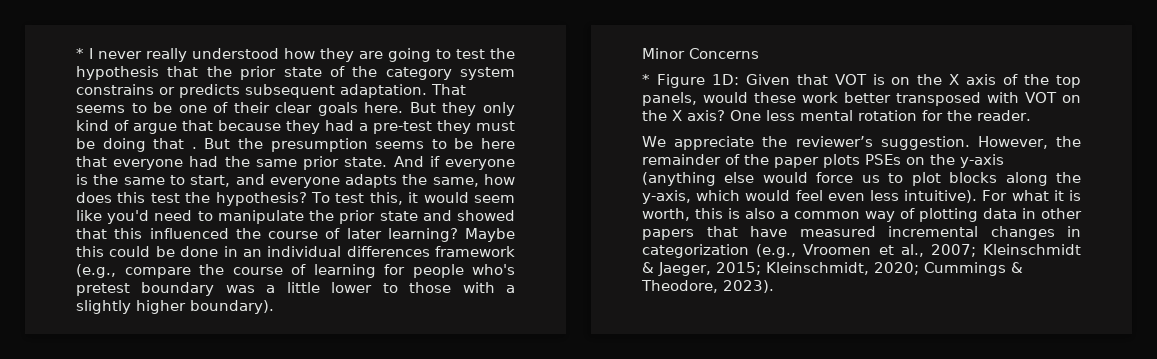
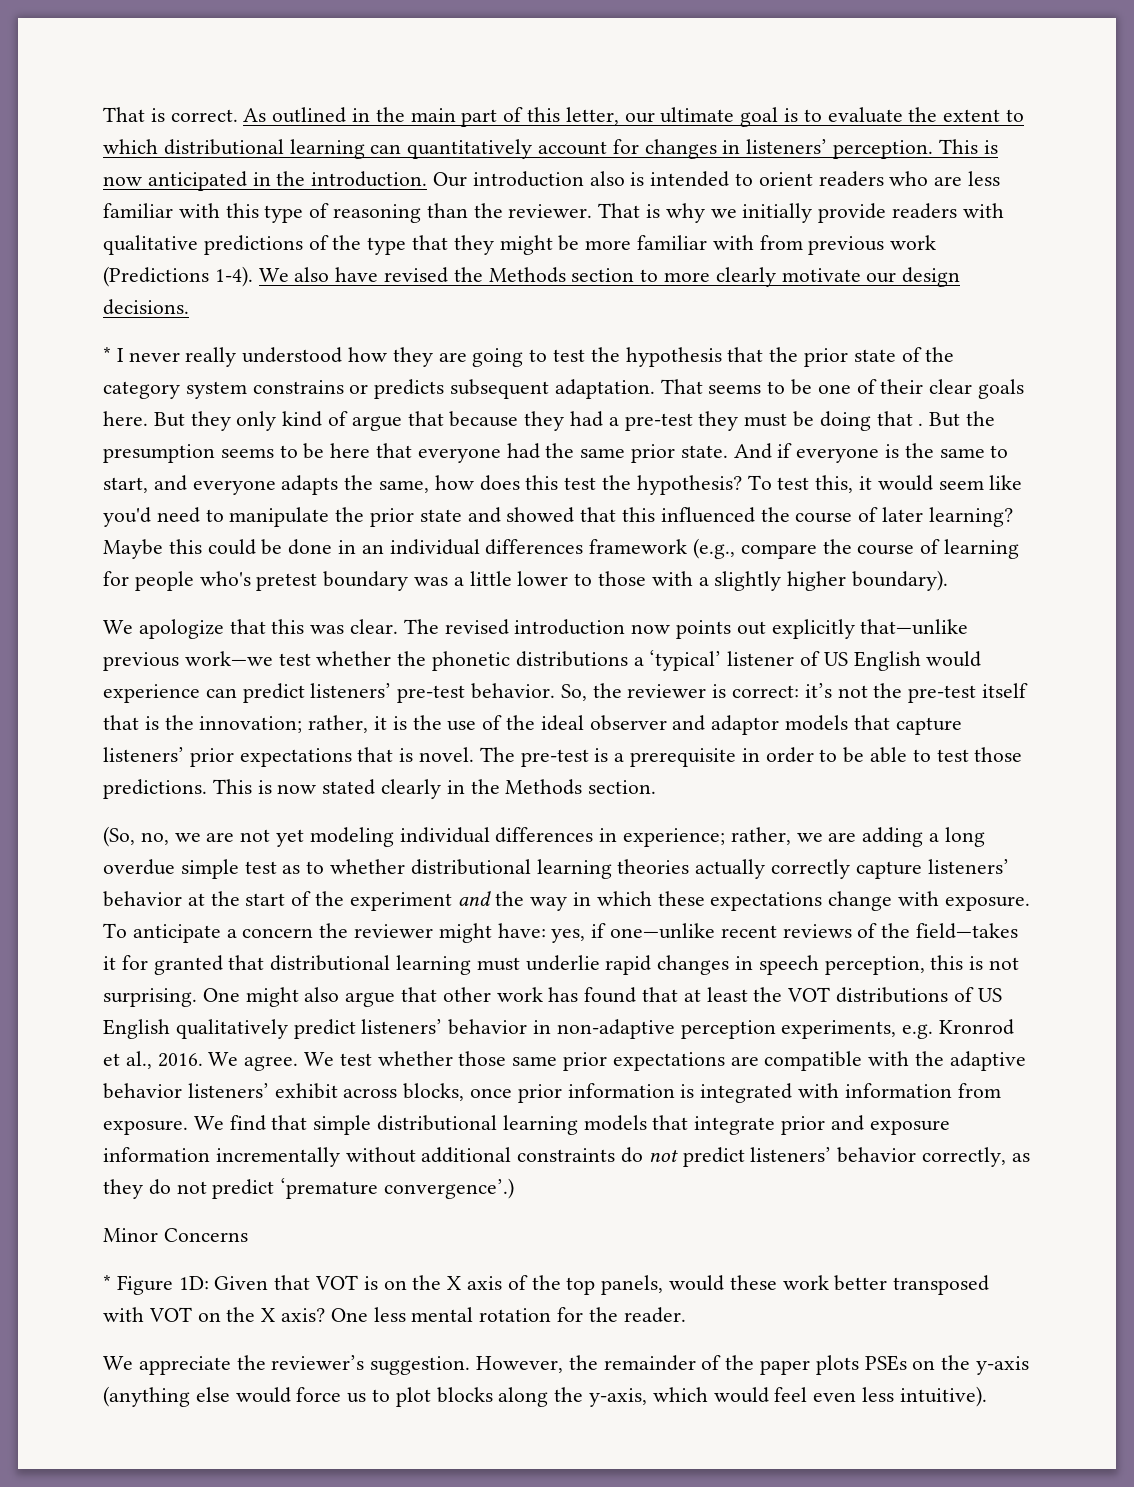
+ That is correct. As outlined in the main part of this letter, our ultimate goal is to evaluate the extent to which distributional learning can quantitatively account for changes in listeners’ perception. This is now anticipated in the introduction. Our introduction also is intended to orient readers who are less familiar with this type of reasoning than the reviewer. That is why we initially provide readers with qualitative predictions of the type that they might be more familiar with from previous work (Predictions 1-4). We also have revised the Methods section to more clearly motivate our design decisions.
+ We apologize that this was clear. The revised introduction now points out explicitly that—unlike previous work—we test whether the phonetic distributions a ‘typical’ listener of US English would experience can predict listeners’ pre-test behavior. So, the reviewer is correct: it’s not the pre-test itself that is the innovation; rather, it is the use of the ideal observer and adaptor models that capture listeners’ prior expectations that is novel. The pre-test is a prerequisite in order to be able to test those predictions. This is now stated clearly in the Methods section.
+ (So, no, we are not yet modeling individual differences in experience; rather, we are adding a long overdue simple test as to whether distributional learning theories actually correctly capture listeners’ behavior at the start of the experiment and the way in which these expectations change with exposure. To anticipate a concern the reviewer might have: yes, if one—unlike recent reviews of the field—takes it for granted that distributional learning must underlie rapid changes in speech perception, this is not surprising. One might also argue that other work has found that at least the VOT distributions of US English qualitatively predict listeners’ behavior in non-adaptive perception experiments, e.g. Kronrod et al., 2016. We agree. We test whether those same prior expectations are compatible with the adaptive behavior listeners’ exhibit across blocks, once prior information is integrated with information from exposure. We find that simple distributional learning models that integrate prior and exposure information incrementally without additional constraints do not predict listeners’ behavior correctly, as they do not predict ‘premature convergence’.)
- For what it is worth, this is also a common way of plotting data in other papers that have measured incremental changes in categorization (e.g., Vroomen et al., 2007; Kleinschmidt & Jaeger, 2015; Kleinschmidt, 2020; Cummings & Theodore, 2023).

